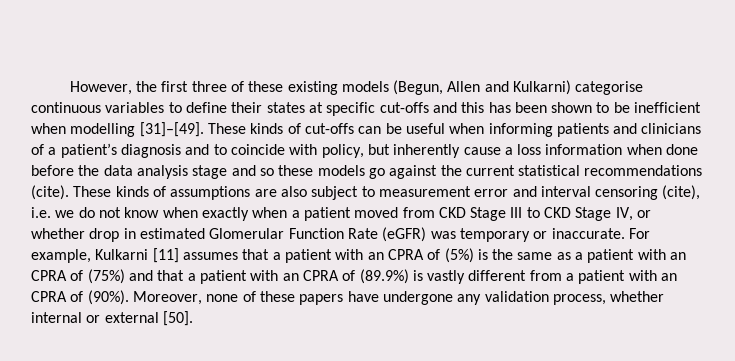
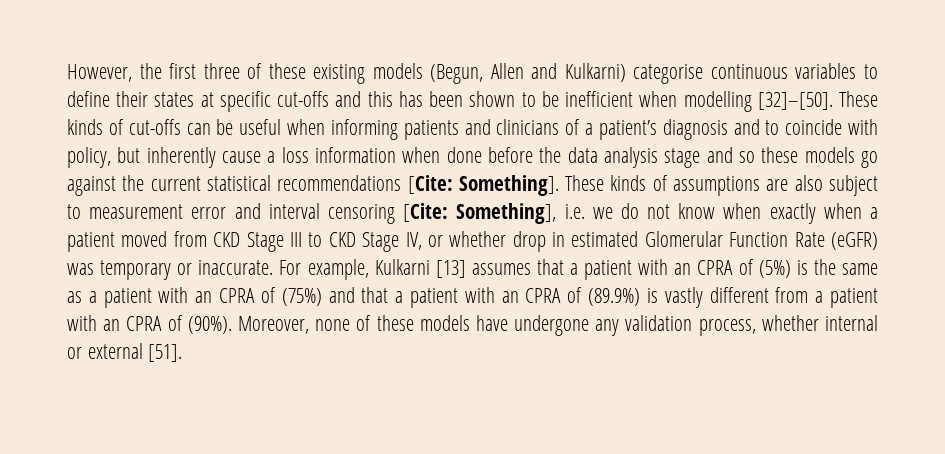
- However, the first three of these existing models (Begun, Allen and Kulkarni) categorise continuous variables to define their states at specific cut-offs and this has been shown to be inefficient when modelling [31]–[49].
+ However, the first three of these existing models (Begun, Allen and Kulkarni) categorise continuous variables to define their states at specific cut-offs and this has been shown to be inefficient when modelling [32]–[50].
- These kinds of cut-offs can be useful when informing patients and clinicians of a patient’s diagnosis and to coincide with policy, but inherently cause a loss information when done before the data analysis stage and so these models go against the current statistical recommendations (cite).
+ These kinds of cut-offs can be useful when informing patients and clinicians of a patient’s diagnosis and to coincide with policy, but inherently cause a loss information when done before the data analysis stage and so these models go against the current statistical recommendations [Cite: Something].
- These kinds of assumptions are also subject to measurement error and interval censoring (cite), i.e. we do not know when exactly when a patient moved from CKD Stage III to CKD Stage IV, or whether drop in estimated Glomerular Function Rate (eGFR) was temporary or inaccurate.
+ These kinds of assumptions are also subject to measurement error and interval censoring [Cite: Something], i.e. we do not know when exactly when a patient moved from CKD Stage III to CKD Stage IV, or whether drop in estimated Glomerular Function Rate (eGFR) was temporary or inaccurate.
- For example, Kulkarni [11] assumes that a patient with an CPRA of (5%) is the same as a patient with an CPRA of (75%) and that a patient with an CPRA of (89.9%) is vastly different from a patient with an CPRA of (90%).
+ For example, Kulkarni [13] assumes that a patient with an CPRA of (5%) is the same as a patient with an CPRA of (75%) and that a patient with an CPRA of (89.9%) is vastly different from a patient with an CPRA of (90%).
- Moreover, none of these papers have undergone any validation process, whether internal or external [50].
+ Moreover, none of these models have undergone any validation process, whether internal or external [51].

